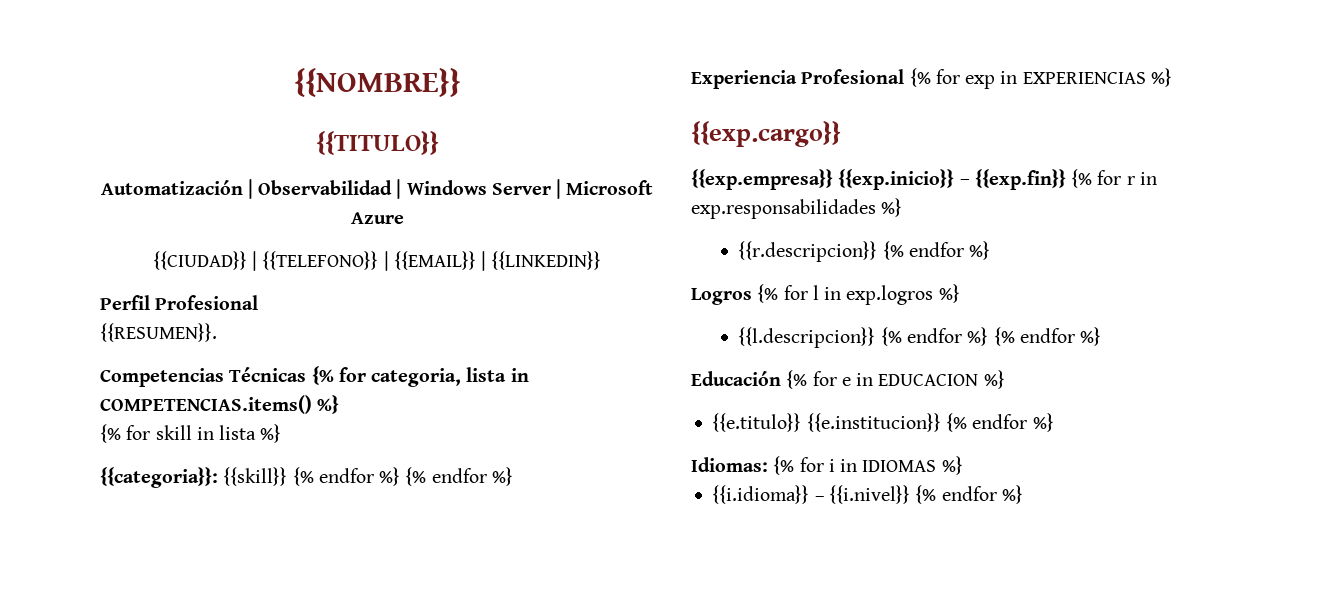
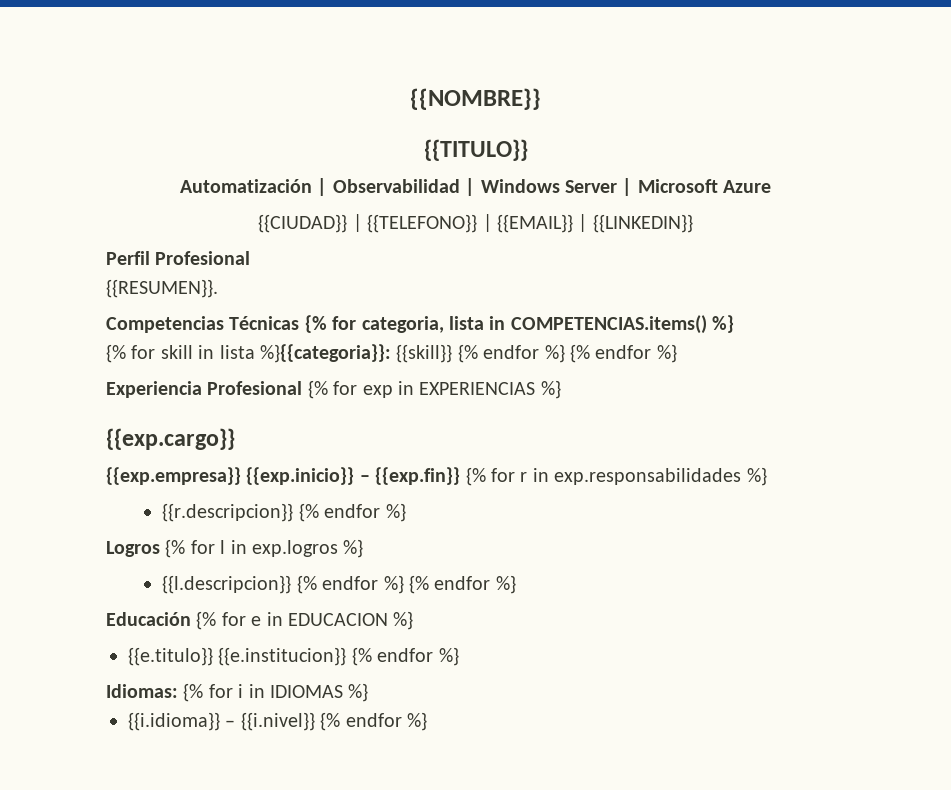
- {% for skill in lista %}
- {{categoria}}: {{skill}} {% endfor %} {% endfor %}
+ {% for skill in lista %}{{categoria}}: {{skill}} {% endfor %} {% endfor %}

